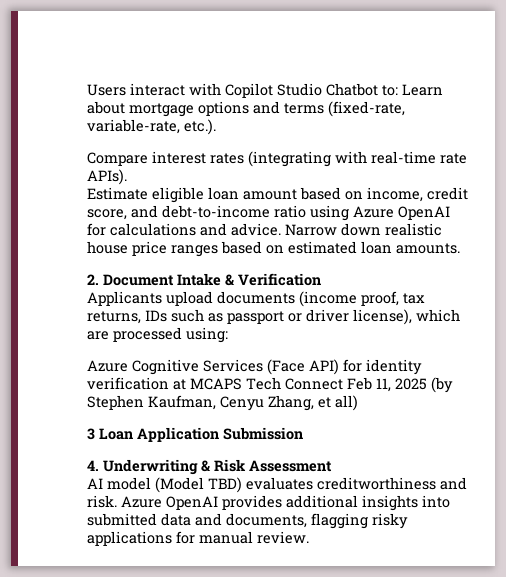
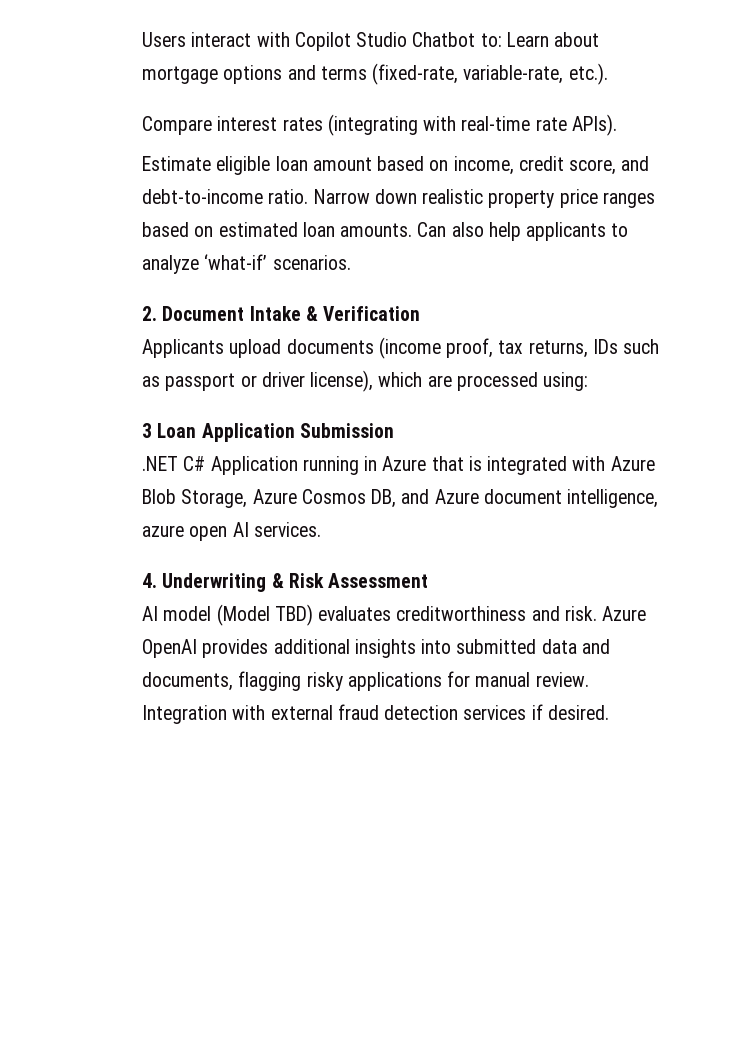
- Estimate eligible loan amount based on income, credit score, and debt-to-income ratio using Azure OpenAI for calculations and advice.
+ Estimate eligible loan amount based on income, credit score, and debt-to-income ratio.
- Narrow down realistic house price ranges based on estimated loan amounts.
+ Narrow down realistic property price ranges based on estimated loan amounts. Can also help applicants to analyze ‘what-if’ scenarios.
- Azure Cognitive Services (Face API) for identity verification at MCAPS Tech Connect Feb 11, 2025 (by Stephen Kaufman, Cenyu Zhang, et all)
  3 Loan Application Submission
+ .NET C# Application running in Azure that is integrated with Azure Blob Storage, Azure Cosmos DB, and Azure document intelligence, azure open AI services.
+ Integration with external fraud detection services if desired.

